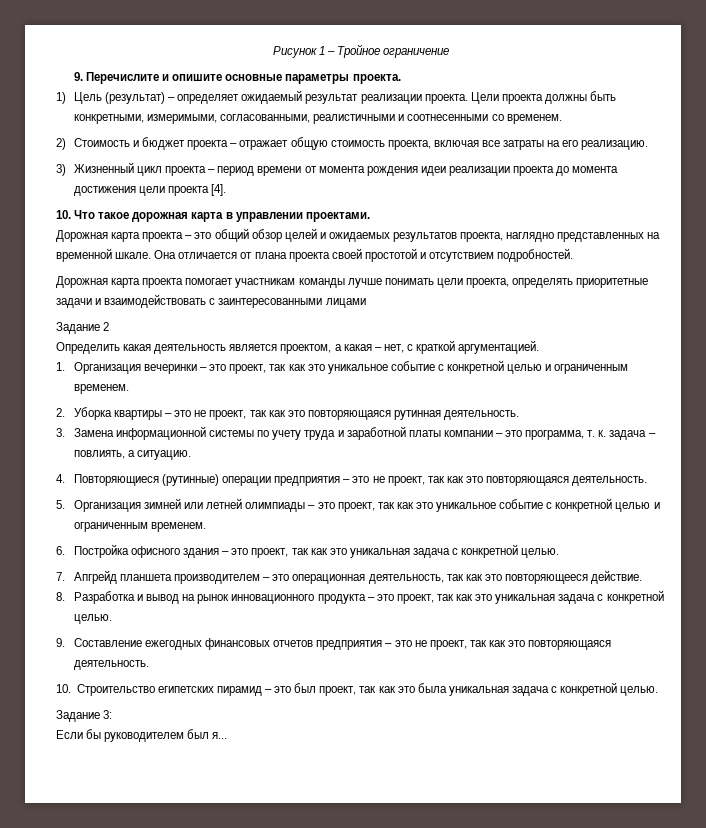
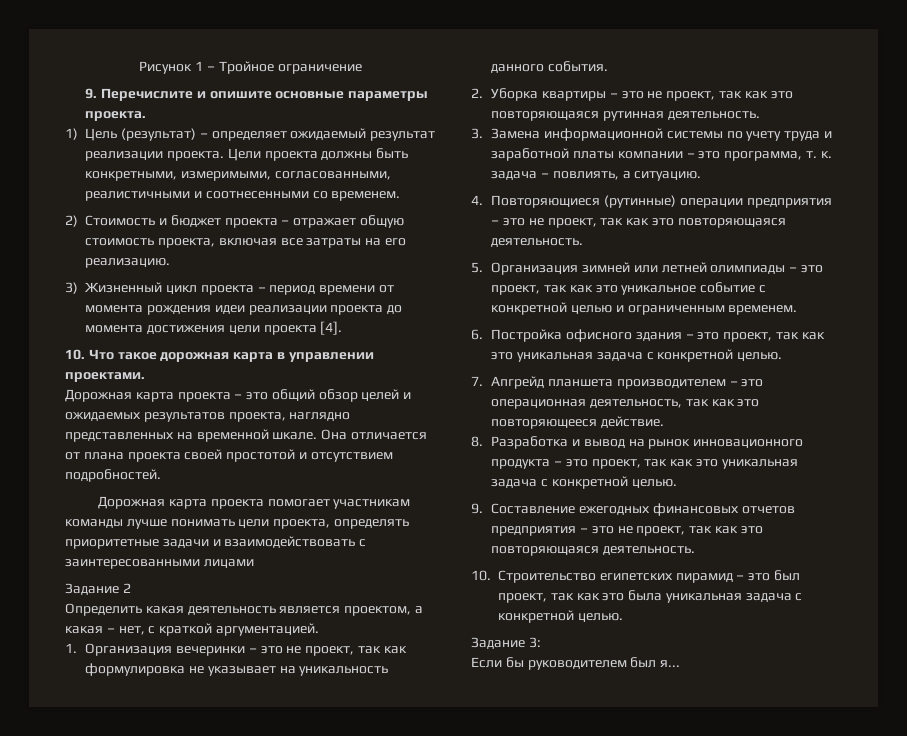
- 1. Организация вечеринки – это проект, так как это уникальное событие с конкретной целью и ограниченным временем.
+ 1. Организация вечеринки – это не проект, так как формулировка не указывает на уникальность данного события.

